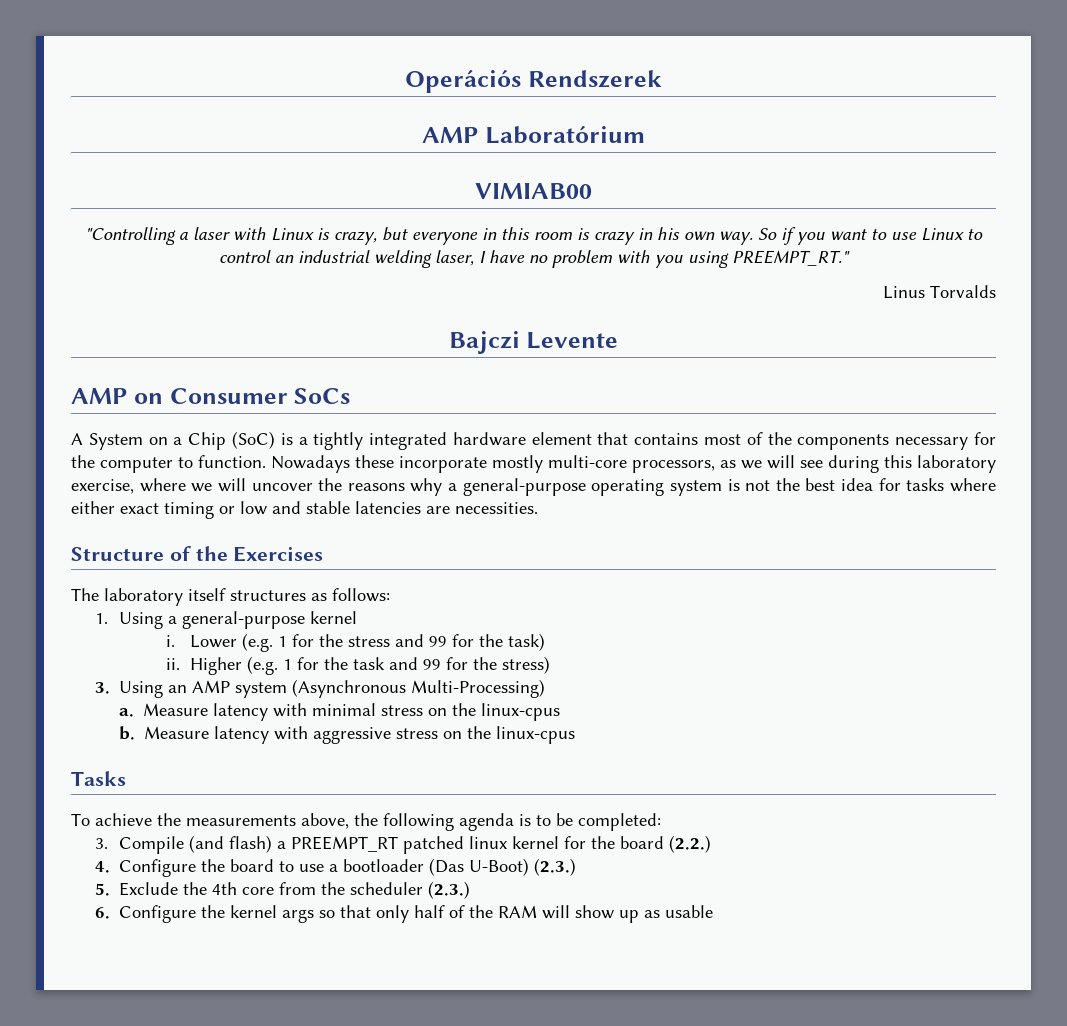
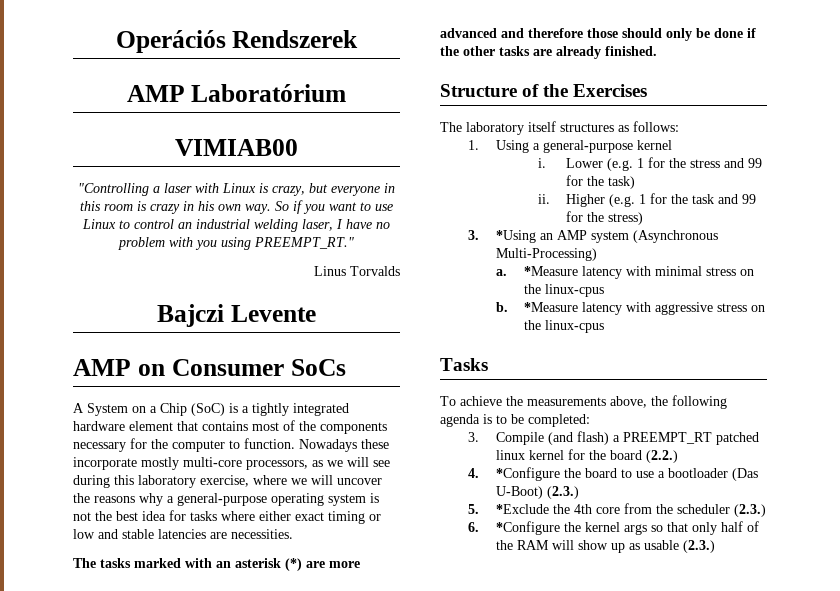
+ The tasks marked with an asterisk (*) are more advanced and therefore those should only be done if the other tasks are already finished.
- 3. Using an AMP system (Asynchronous Multi-Processing)
+ 3. *Using an AMP system (Asynchronous Multi-Processing)
- Measure latency with minimal stress on the linux-cpus
+ *Measure latency with minimal stress on the linux-cpus
- Measure latency with aggressive stress on the linux-cpus
+ *Measure latency with aggressive stress on the linux-cpus
- 4. Configure the board to use a bootloader (Das U-Boot) (2.3.)
+ 4. *Configure the board to use a bootloader (Das U-Boot) (2.3.)
- 5. Exclude the 4th core from the scheduler (2.3.)
+ 5. *Exclude the 4th core from the scheduler (2.3.)
- 6. Configure the kernel args so that only half of the RAM will show up as usable
+ 6. *Configure the kernel args so that only half of the RAM will show up as usable (2.3.)

